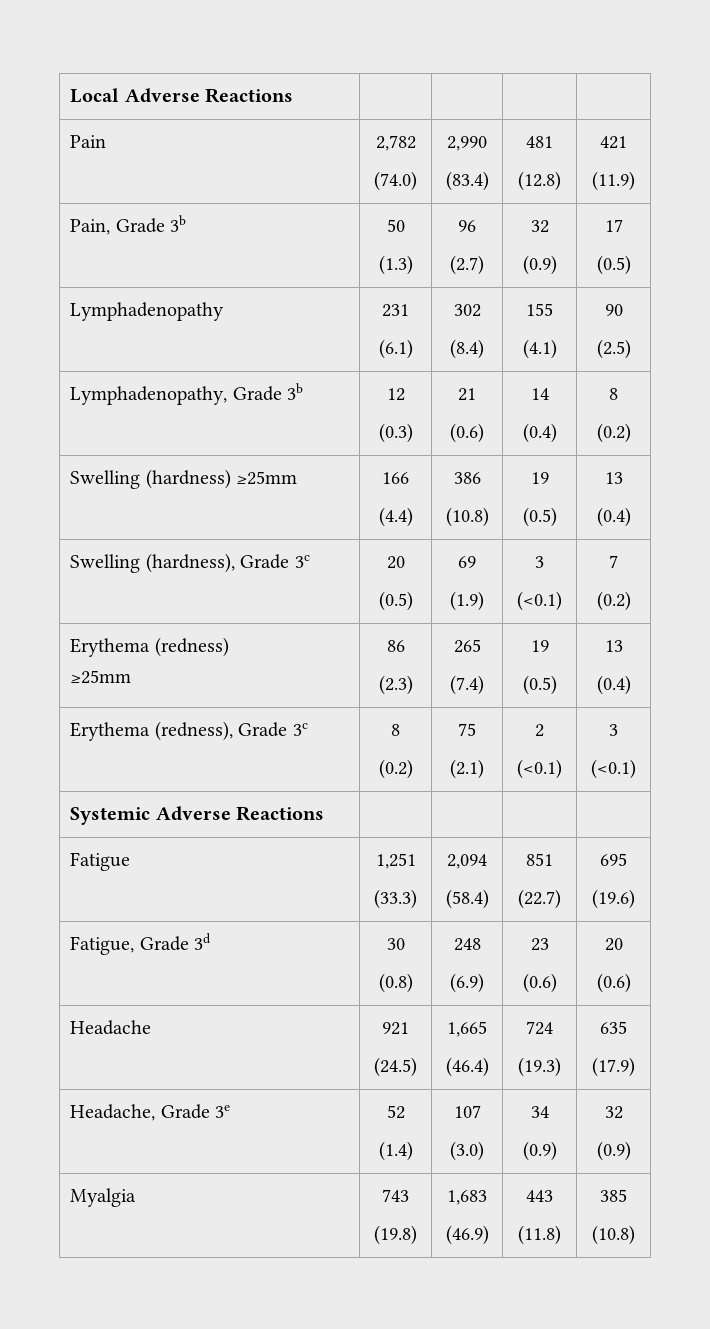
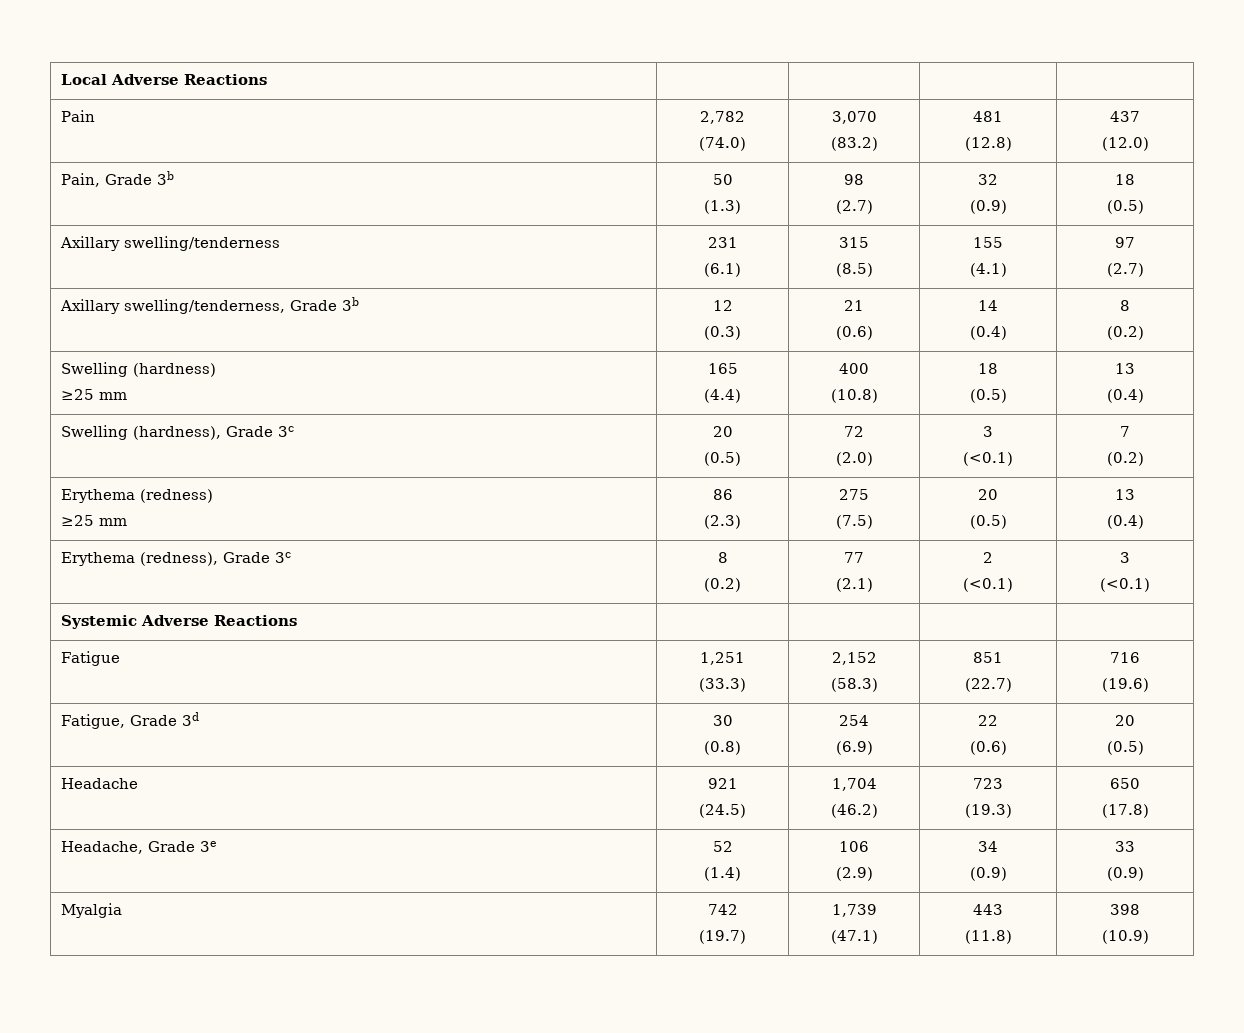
  Pain | 2,782
- (74.0) | 2,990
- (83.4) | 481
- (12.8) | 421
- (11.9)
+ (74.0) | 3,070
+ (83.2) | 481
+ (12.8) | 437
+ (12.0)
  Pain, Grade 3b | 50
- (1.3) | 96
+ (1.3) | 98
  (2.7) | 32
- (0.9) | 17
+ (0.9) | 18
  (0.5)
- Lymphadenopathy | 231
- (6.1) | 302
- (8.4) | 155
- (4.1) | 90
- (2.5)
- Lymphadenopathy, Grade 3b | 12
+ Axillary swelling/tenderness | 231
+ (6.1) | 315
+ (8.5) | 155
+ (4.1) | 97
+ (2.7)
+ Axillary swelling/tenderness, Grade 3b | 12
- Swelling (hardness) ≥25mm | 166
- (4.4) | 386
- (10.8) | 19
+ Swelling (hardness)
+ ≥25 mm | 165
+ (4.4) | 400
+ (10.8) | 18
  Swelling (hardness), Grade 3c | 20
- (0.5) | 69
- (1.9) | 3
+ (0.5) | 72
+ (2.0) | 3
  Erythema (redness)
- ≥25mm | 86
- (2.3) | 265
- (7.4) | 19
+ ≥25 mm | 86
+ (2.3) | 275
+ (7.5) | 20
  Erythema (redness), Grade 3c | 8
- (0.2) | 75
+ (0.2) | 77
  Fatigue | 1,251
- (33.3) | 2,094
- (58.4) | 851
- (22.7) | 695
+ (33.3) | 2,152
+ (58.3) | 851
+ (22.7) | 716
  Fatigue, Grade 3d | 30
- (0.8) | 248
- (6.9) | 23
+ (0.8) | 254
+ (6.9) | 22
  (0.6) | 20
- (0.6)
+ (0.5)
  Headache | 921
- (24.5) | 1,665
- (46.4) | 724
- (19.3) | 635
- (17.9)
+ (24.5) | 1,704
+ (46.2) | 723
+ (19.3) | 650
+ (17.8)
  Headache, Grade 3e | 52
- (1.4) | 107
- (3.0) | 34
- (0.9) | 32
+ (1.4) | 106
+ (2.9) | 34
+ (0.9) | 33
- Myalgia | 743
- (19.8) | 1,683
- (46.9) | 443
- (11.8) | 385
- (10.8)
+ Myalgia | 742
+ (19.7) | 1,739
+ (47.1) | 443
+ (11.8) | 398
+ (10.9)

